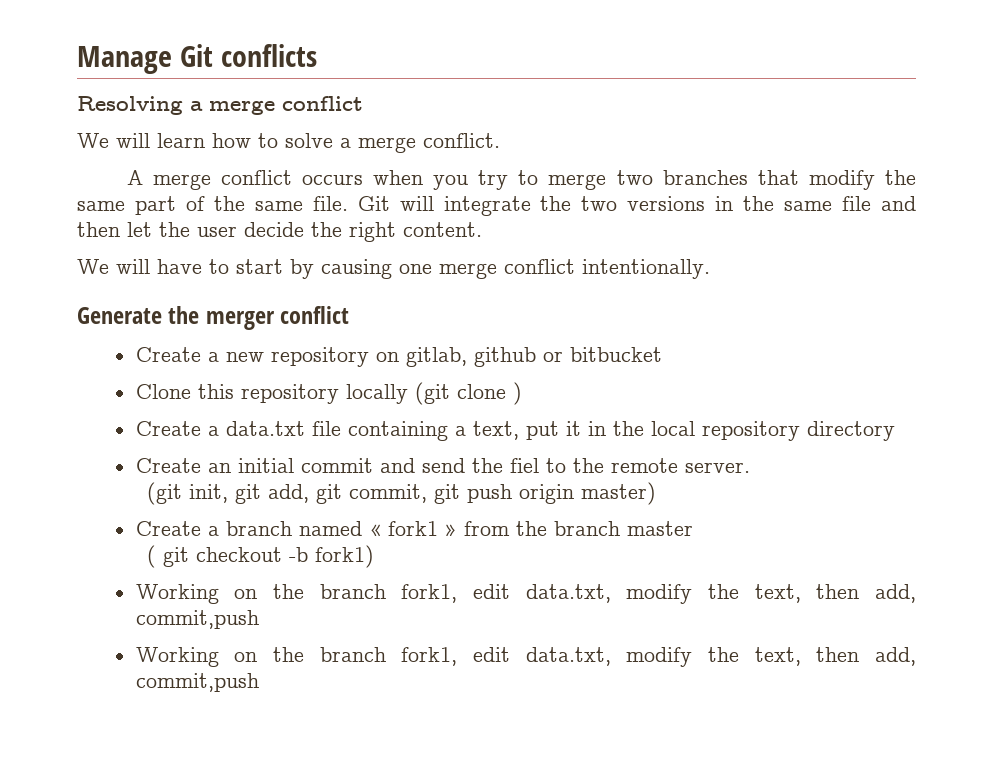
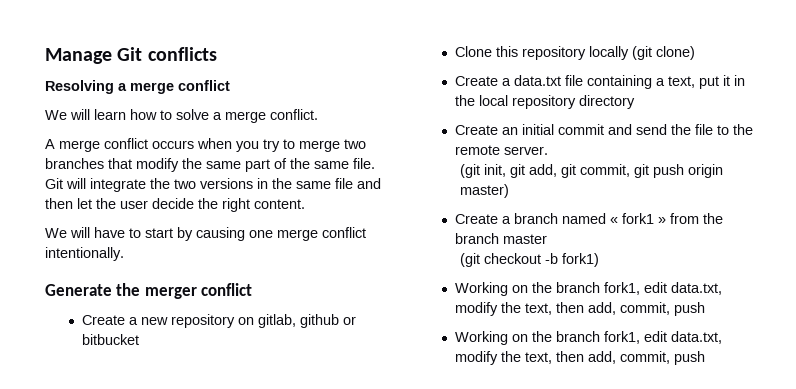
- Clone this repository locally (git clone )
+ Clone this repository locally (git clone)
- Create an initial commit and send the fiel to the remote server.
+ Create an initial commit and send the file to the remote server.
- ( git checkout -b fork1)
- Working on the branch fork1, edit data.txt, modify the text, then add, commit,push
- Working on the branch fork1, edit data.txt, modify the text, then add, commit,push
+ (git checkout -b fork1)
+ Working on the branch fork1, edit data.txt, modify the text, then add, commit, push
+ Working on the branch fork1, edit data.txt, modify the text, then add, commit, push

